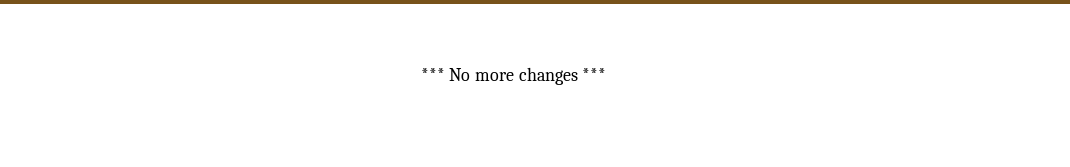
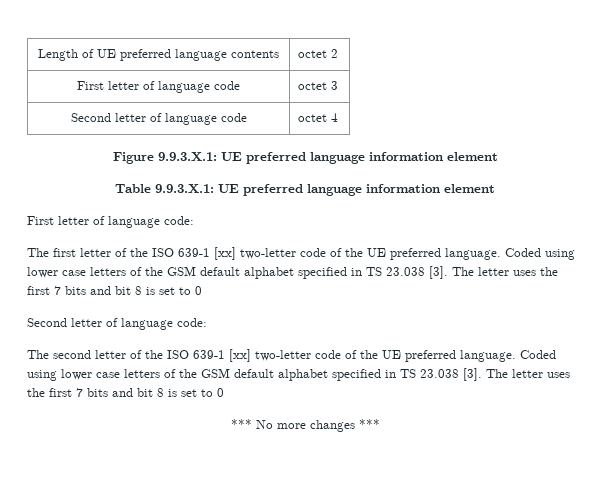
+ Length of UE preferred language contents | octet 2
+ First letter of language code | octet 3
+ Second letter of language code | octet 4
+ Figure 9.9.3.X.1: UE preferred language information element
+ Table 9.9.3.X.1: UE preferred language information element
+ First letter of language code:
+ The first letter of the ISO 639-1 [xx] two-letter code of the UE preferred language. Coded using lower case letters of the GSM default alphabet specified in TS 23.038 [3]. The letter uses the first 7 bits and bit 8 is set to 0
+ Second letter of language code:
+ The second letter of the ISO 639-1 [xx] two-letter code of the UE preferred language. Coded using lower case letters of the GSM default alphabet specified in TS 23.038 [3]. The letter uses the first 7 bits and bit 8 is set to 0

